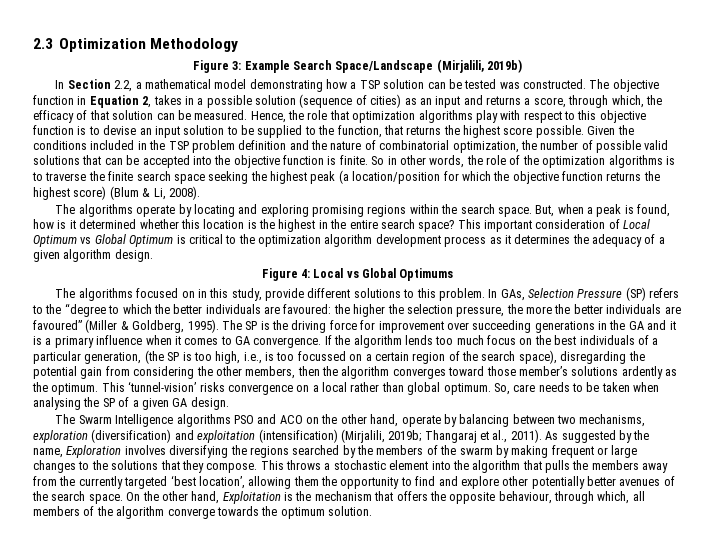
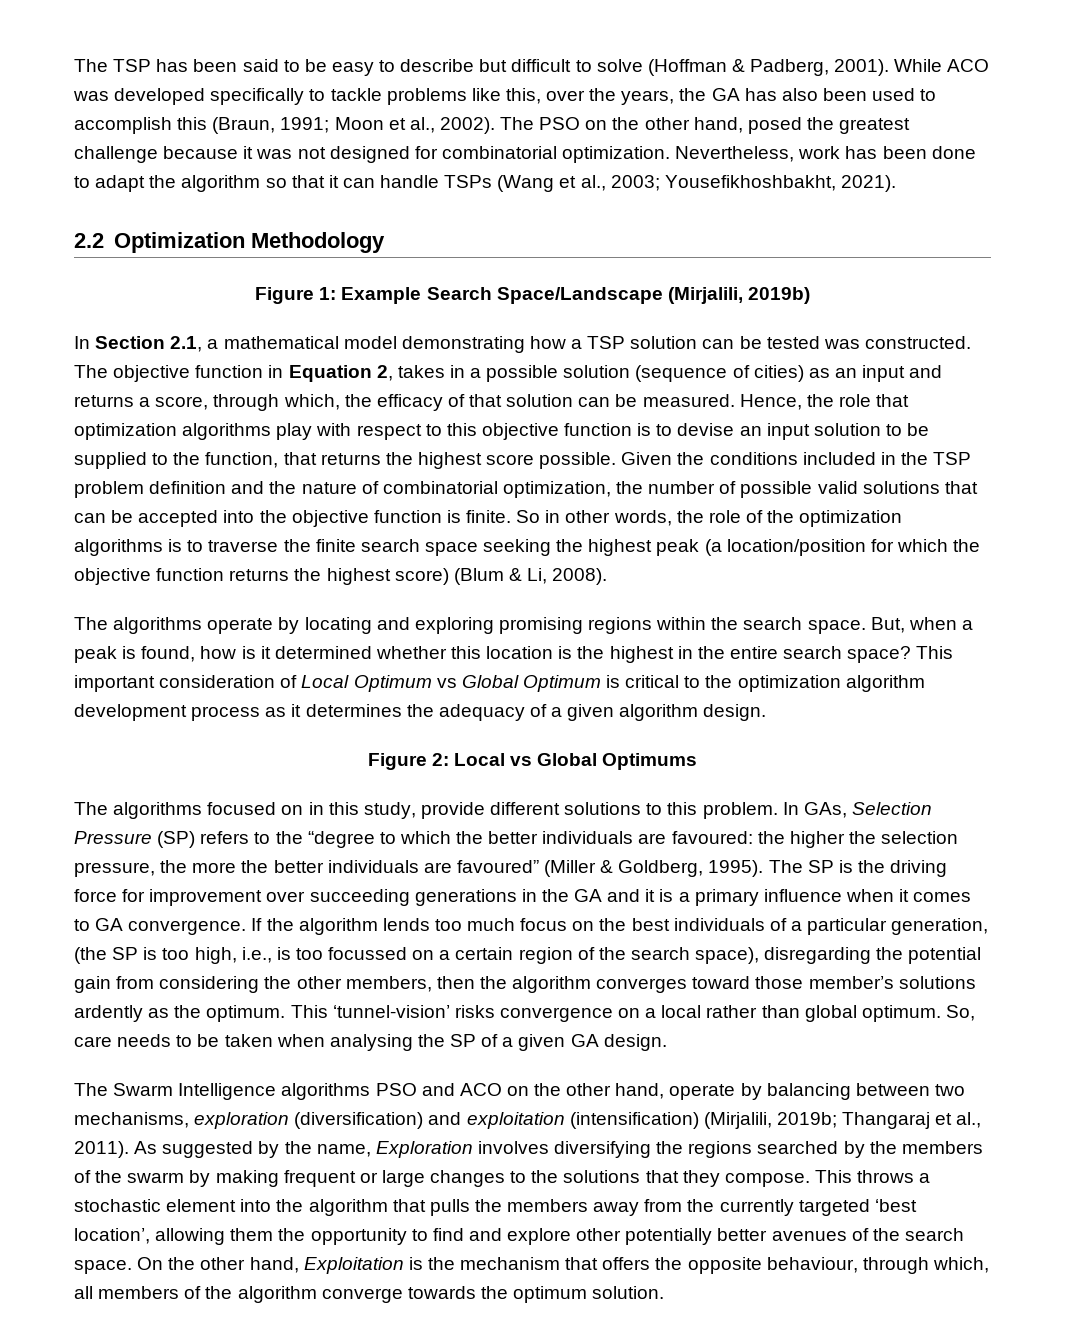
- 2.3 Optimization Methodology
+ The TSP has been said to be easy to describe but difficult to solve (Hoffman & Padberg, 2001). While ACO was developed specifically to tackle problems like this, over the years, the GA has also been used to accomplish this (Braun, 1991; Moon et al., 2002). The PSO on the other hand, posed the greatest challenge because it was not designed for combinatorial optimization. Nevertheless, work has been done to adapt the algorithm so that it can handle TSPs (Wang et al., 2003; Yousefikhoshbakht, 2021).
+ 2.2 Optimization Methodology
- Figure 3: Example Search Space/Landscape (Mirjalili, 2019b)
+ Figure 1: Example Search Space/Landscape (Mirjalili, 2019b)
- In Section 2.2, a mathematical model demonstrating how a TSP solution can be tested was constructed.
+ In Section 2.1, a mathematical model demonstrating how a TSP solution can be tested was constructed.
- Figure 4: Local vs Global Optimums
+ Figure 2: Local vs Global Optimums

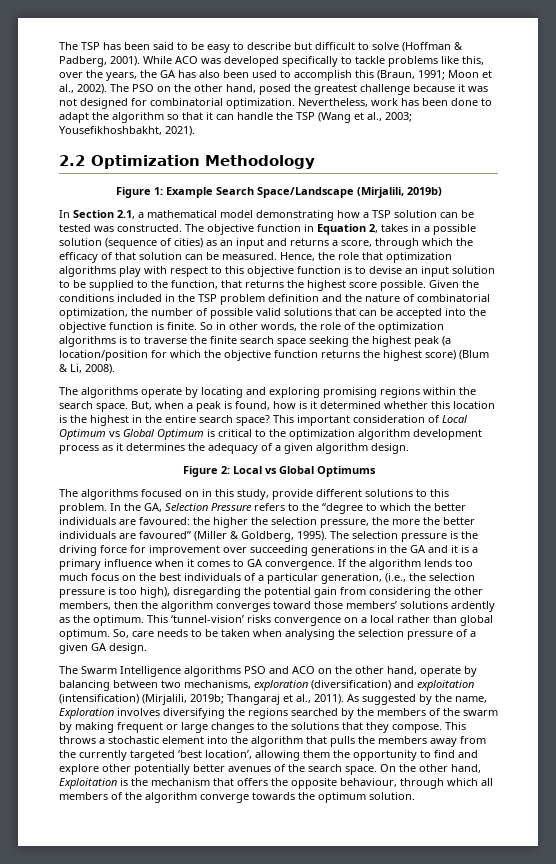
- Nevertheless, work has been done to adapt the algorithm so that it can handle TSPs (Wang et al., 2003; Yousefikhoshbakht, 2021).
+ Nevertheless, work has been done to adapt the algorithm so that it can handle the TSP (Wang et al., 2003; Yousefikhoshbakht, 2021).
- The objective function in Equation 2, takes in a possible solution (sequence of cities) as an input and returns a score, through which, the efficacy of that solution can be measured.
+ The objective function in Equation 2, takes in a possible solution (sequence of cities) as an input and returns a score, through which the efficacy of that solution can be measured.
- In GAs, Selection Pressure (SP) refers to the “degree to which the better individuals are favoured: the higher the selection pressure, the more the better individuals are favoured” (Miller & Goldberg, 1995).
+ In the GA, Selection Pressure refers to the “degree to which the better individuals are favoured: the higher the selection pressure, the more the better individuals are favoured” (Miller & Goldberg, 1995).
- The SP is the driving force for improvement over succeeding generations in the GA and it is a primary influence when it comes to GA convergence.
+ The selection pressure is the driving force for improvement over succeeding generations in the GA and it is a primary influence when it comes to GA convergence.
- If the algorithm lends too much focus on the best individuals of a particular generation, (the SP is too high, i.e., is too focussed on a certain region of the search space), disregarding the potential gain from considering the other members, then the algorithm converges toward those member’s solutions ardently as the optimum.
+ If the algorithm lends too much focus on the best individuals of a particular generation, (i.e., the selection pressure is too high), disregarding the potential gain from considering the other members, then the algorithm converges toward those members’ solutions ardently as the optimum.
- So, care needs to be taken when analysing the SP of a given GA design.
+ So, care needs to be taken when analysing the selection pressure of a given GA design.
- On the other hand, Exploitation is the mechanism that offers the opposite behaviour, through which, all members of the algorithm converge towards the optimum solution.
+ On the other hand, Exploitation is the mechanism that offers the opposite behaviour, through which all members of the algorithm converge towards the optimum solution.

